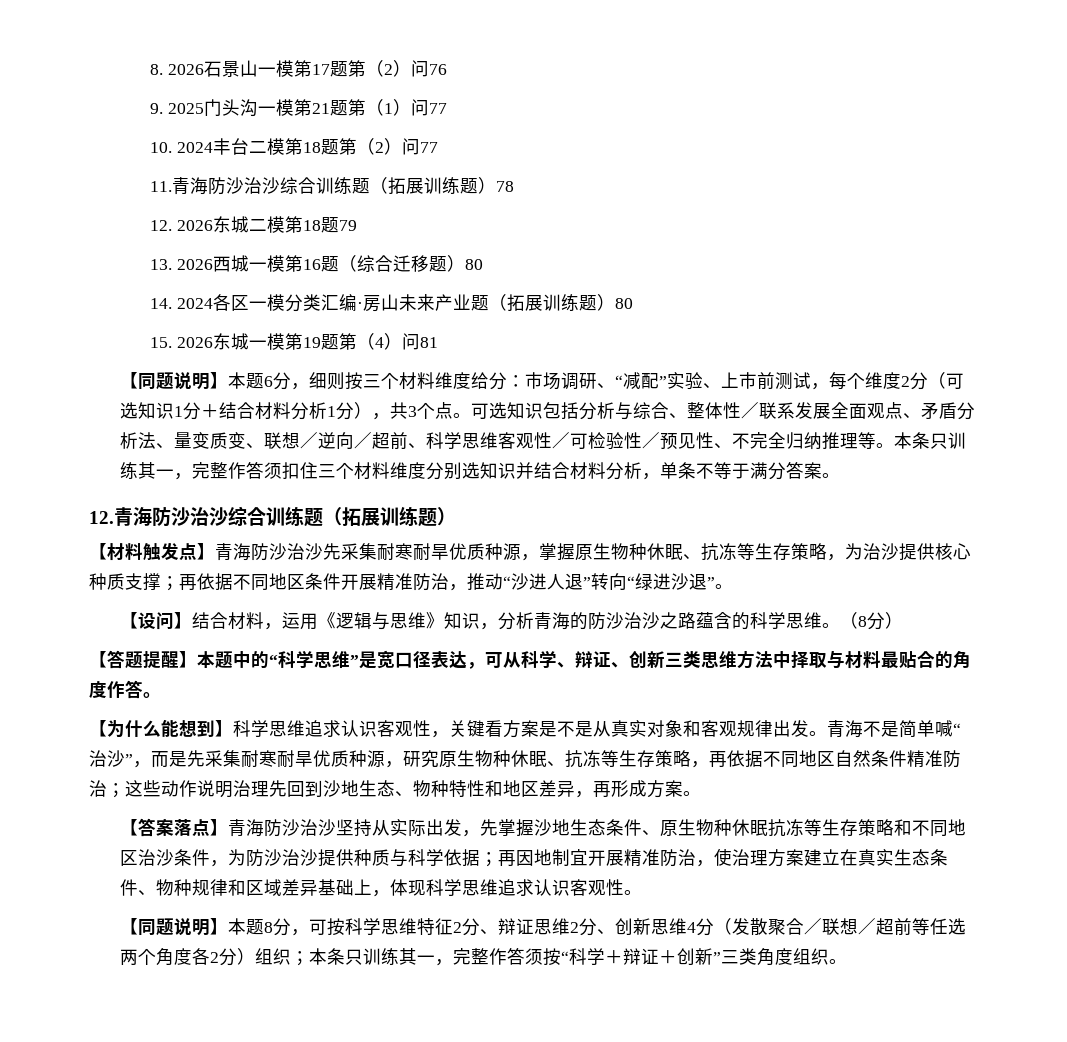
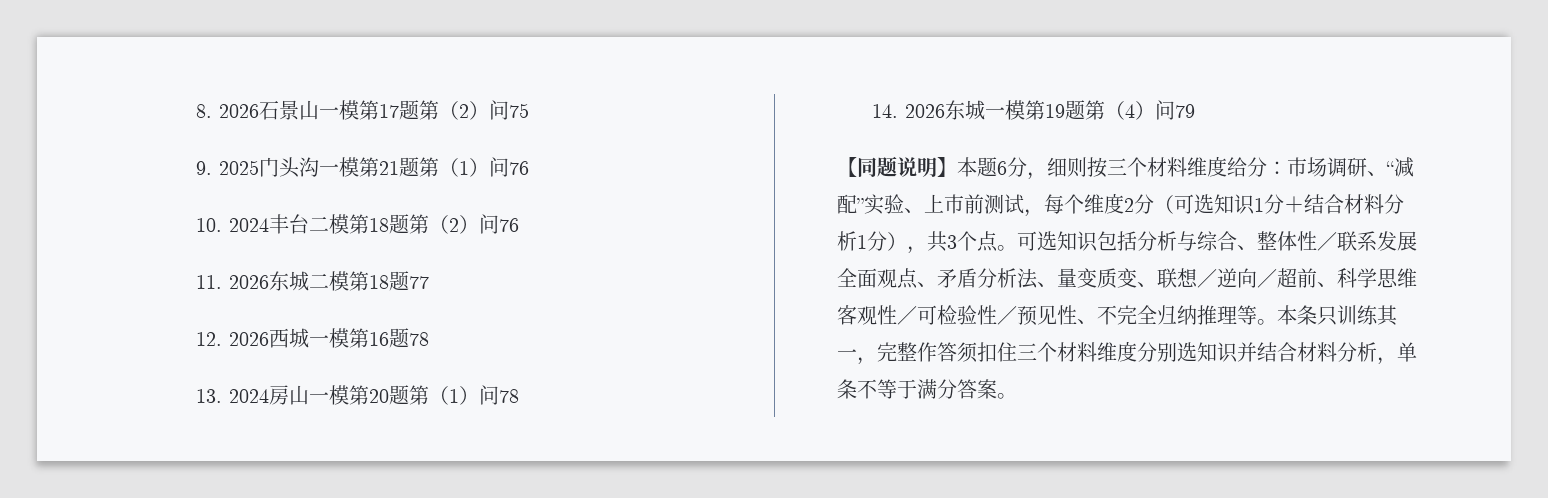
- 8. 2026石景山一模第17题第（2）问76
+ 8. 2026石景山一模第17题第（2）问75
- 9. 2025门头沟一模第21题第（1）问77
+ 9. 2025门头沟一模第21题第（1）问76
- 10. 2024丰台二模第18题第（2）问77
+ 10. 2024丰台二模第18题第（2）问76
- 11.青海防沙治沙综合训练题（拓展训练题）78
- 12. 2026东城二模第18题79
- 13. 2026西城一模第16题（综合迁移题）80
- 14. 2024各区一模分类汇编·房山未来产业题（拓展训练题）80
- 15. 2026东城一模第19题第（4）问81
+ 11. 2026东城二模第18题77
+ 12. 2026西城一模第16题78
+ 13. 2024房山一模第20题第（1）问78
+ 14. 2026东城一模第19题第（4）问79
- 12.青海防沙治沙综合训练题（拓展训练题）
- 【材料触发点】青海防沙治沙先采集耐寒耐旱优质种源，掌握原生物种休眠、抗冻等生存策略，为治沙提供核心种质支撑；再依据不同地区条件开展精准防治，推动“沙进人退”转向“绿进沙退”。
- 【设问】结合材料，运用《逻辑与思维》知识，分析青海的防沙治沙之路蕴含的科学思维。（8分）
- 【答题提醒】本题中的“科学思维”是宽口径表达，可从科学、辩证、创新三类思维方法中择取与材料最贴合的角度作答。
- 【为什么能想到】科学思维追求认识客观性，关键看方案是不是从真实对象和客观规律出发。青海不是简单喊“治沙”，而是先采集耐寒耐旱优质种源，研究原生物种休眠、抗冻等生存策略，再依据不同地区自然条件精准防治；这些动作说明治理先回到沙地生态、物种特性和地区差异，再形成方案。
- 【答案落点】青海防沙治沙坚持从实际出发，先掌握沙地生态条件、原生物种休眠抗冻等生存策略和不同地区治沙条件，为防沙治沙提供种质与科学依据；再因地制宜开展精准防治，使治理方案建立在真实生态条件、物种规律和区域差异基础上，体现科学思维追求认识客观性。
- 【同题说明】本题8分，可按科学思维特征2分、辩证思维2分、创新思维4分（发散聚合／联想／超前等任选两个角度各2分）组织；本条只训练其一，完整作答须按“科学＋辩证＋创新”三类角度组织。

